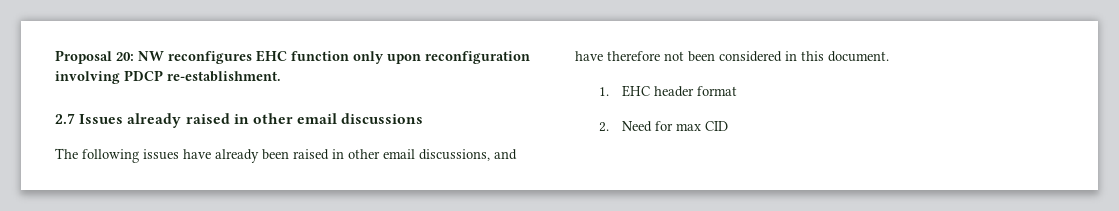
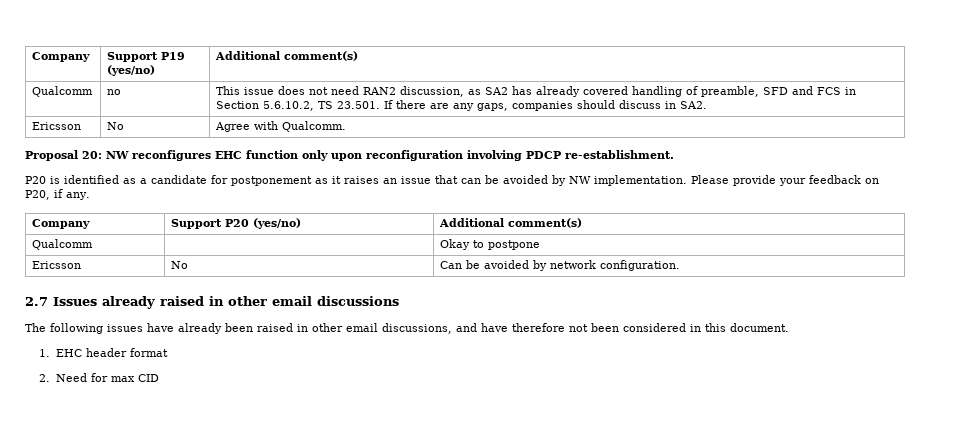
+ Company | Support P19 (yes/no) | Additional comment(s)
+ Qualcomm | no | This issue does not need RAN2 discussion, as SA2 has already covered handling of preamble, SFD and FCS in Section 5.6.10.2, TS 23.501. If there are any gaps, companies should discuss in SA2.
+ Ericsson | No | Agree with Qualcomm.
+ P20 is identified as a candidate for postponement as it raises an issue that can be avoided by NW implementation. Please provide your feedback on P20, if any.
+ Company | Support P20 (yes/no) | Additional comment(s)
+ Qualcomm | | Okay to postpone
+ Ericsson | No | Can be avoided by network configuration.

